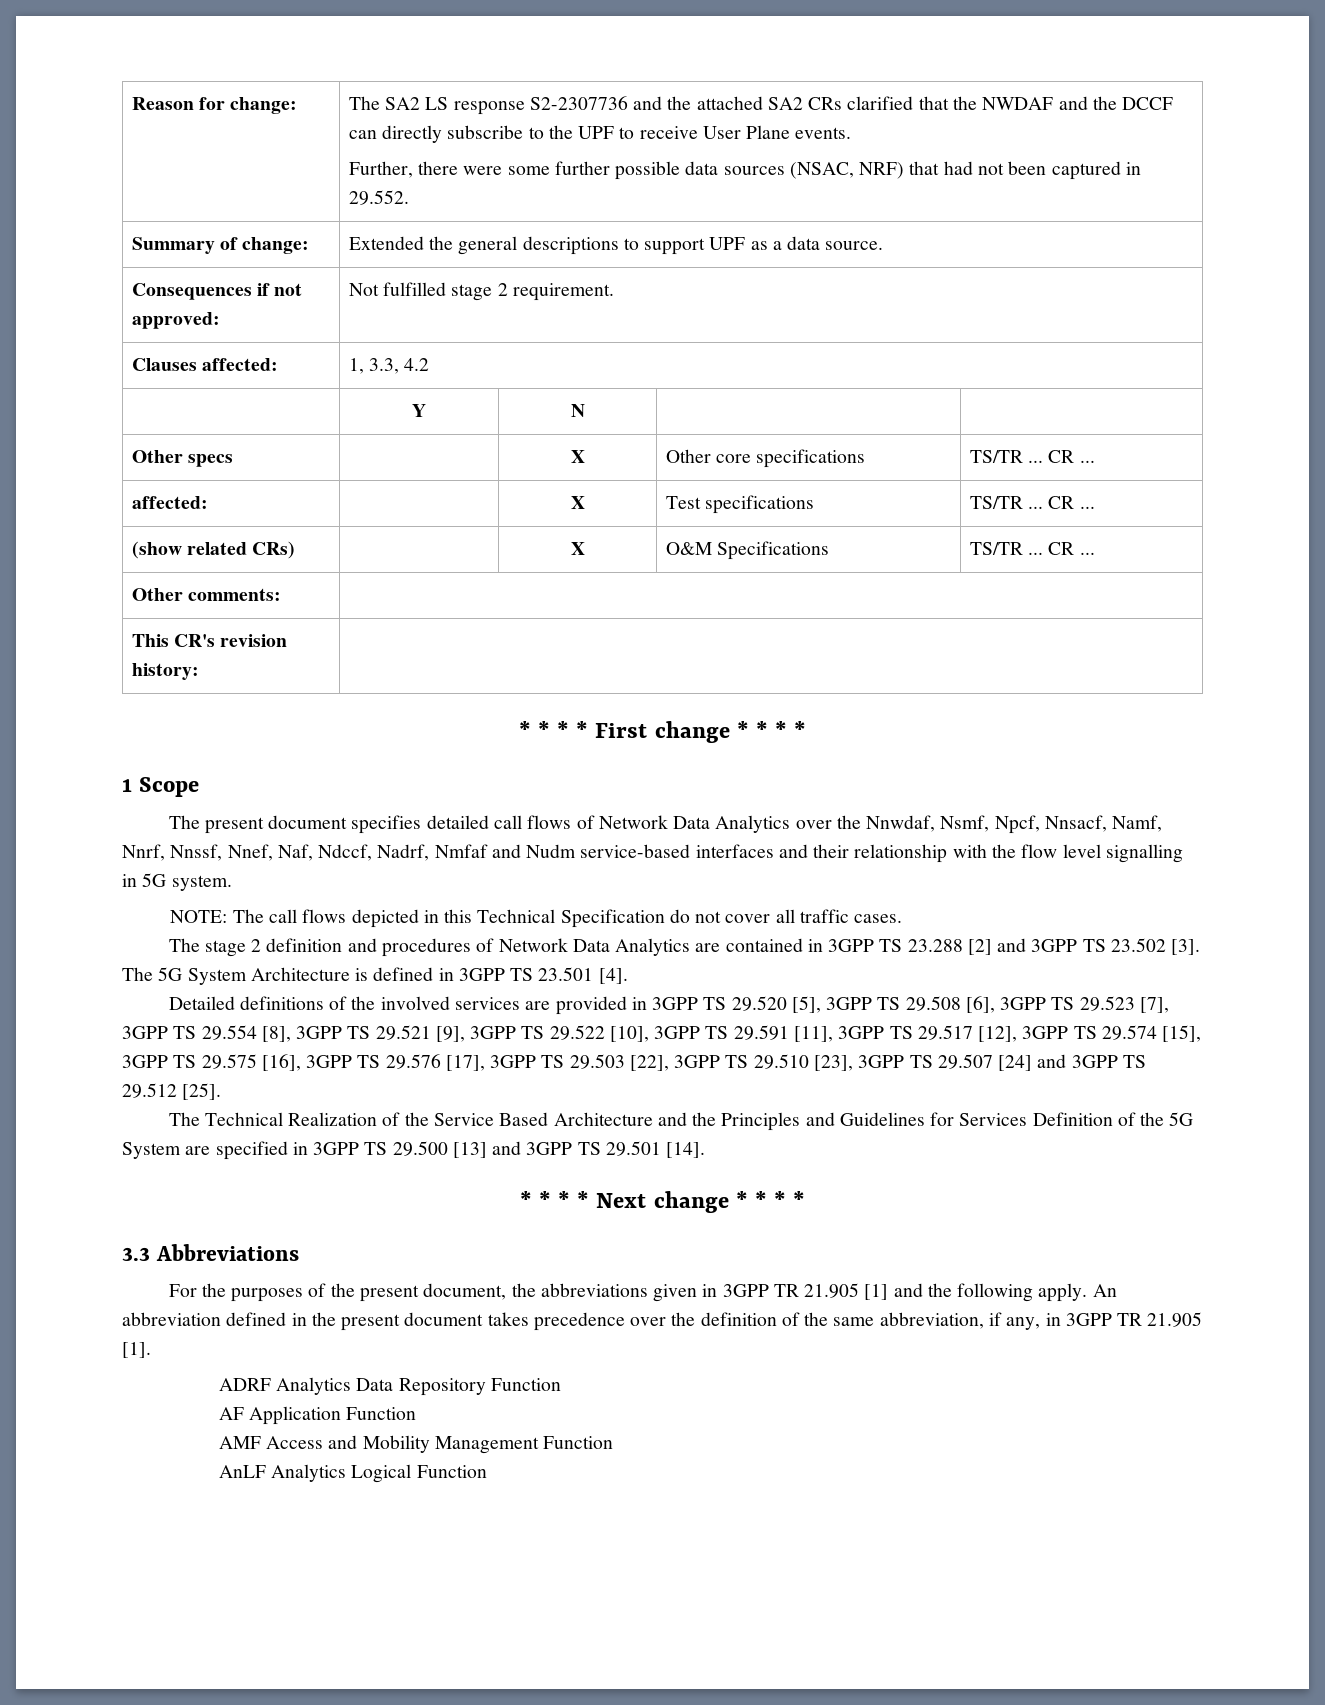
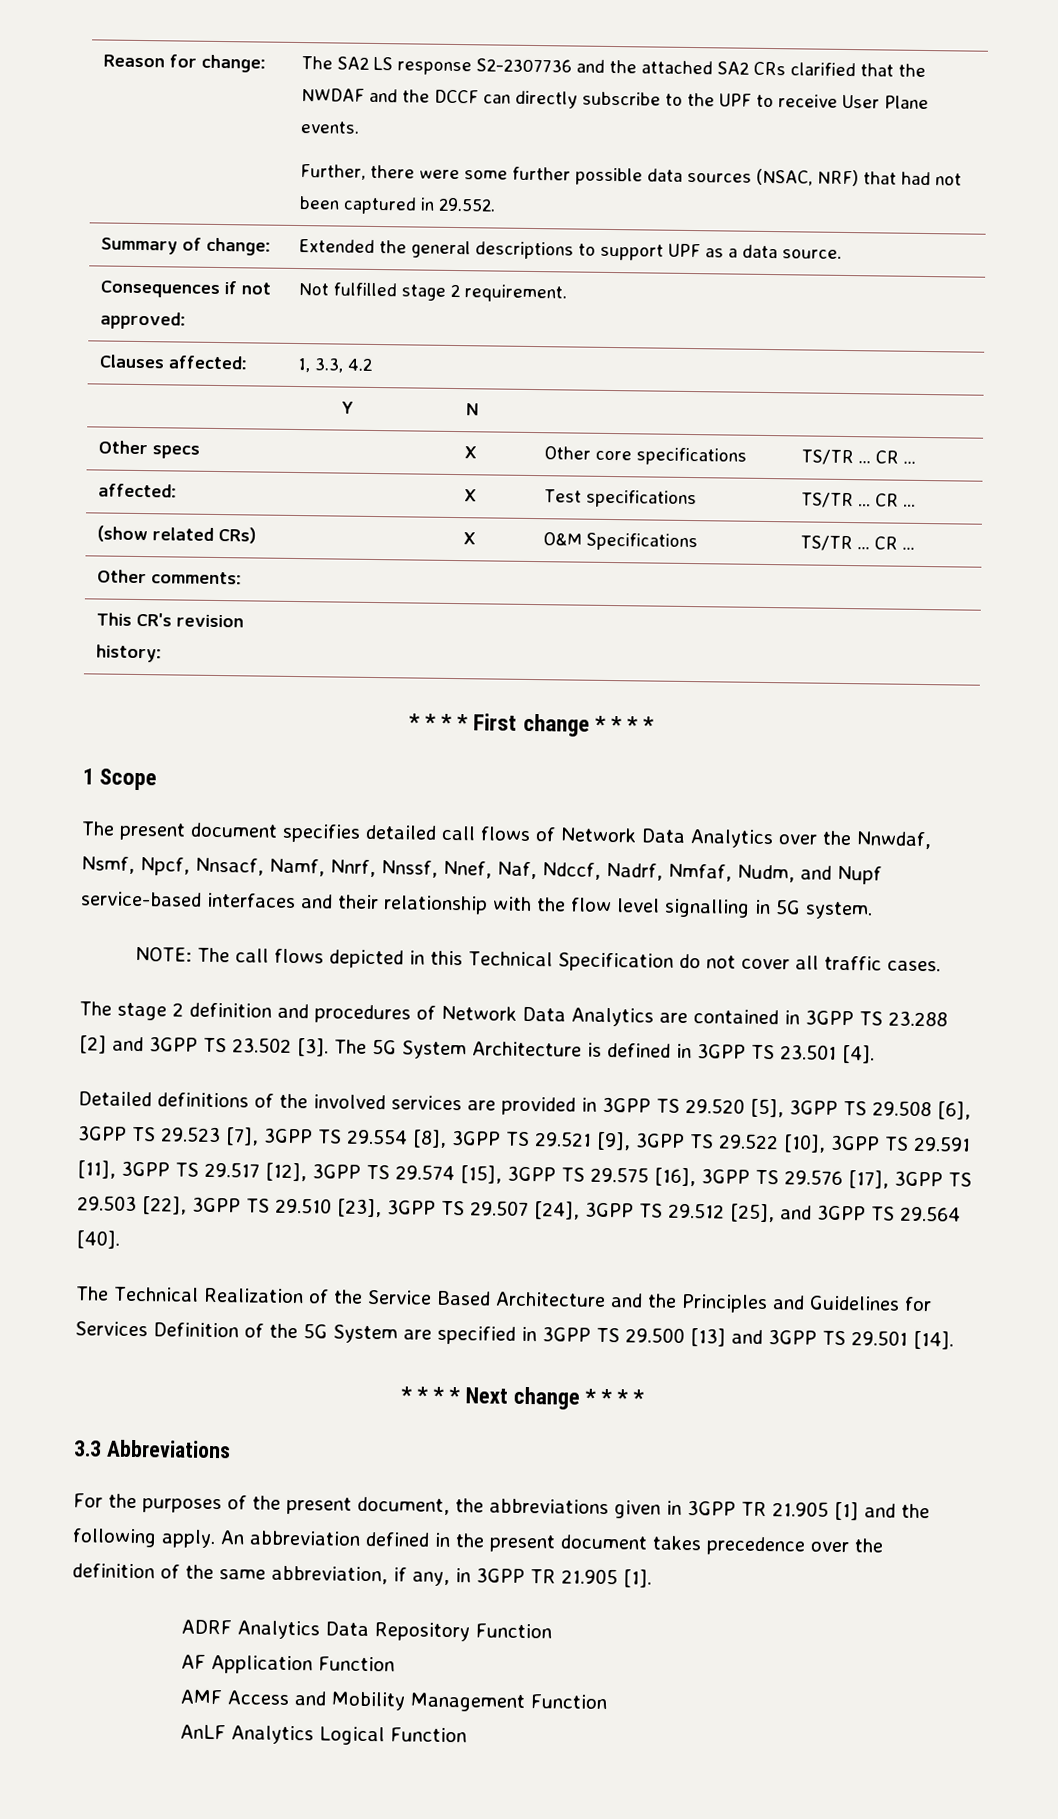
- The present document specifies detailed call flows of Network Data Analytics over the Nnwdaf, Nsmf, Npcf, Nnsacf, Namf, Nnrf, Nnssf, Nnef, Naf, Ndccf, Nadrf, Nmfaf and Nudm service-based interfaces and their relationship with the flow level signalling in 5G system.
+ The present document specifies detailed call flows of Network Data Analytics over the Nnwdaf, Nsmf, Npcf, Nnsacf, Namf, Nnrf, Nnssf, Nnef, Naf, Ndccf, Nadrf, Nmfaf, Nudm, and Nupf service-based interfaces and their relationship with the flow level signalling in 5G system.
- Detailed definitions of the involved services are provided in 3GPP TS 29.520 [5], 3GPP TS 29.508 [6], 3GPP TS 29.523 [7], 3GPP TS 29.554 [8], 3GPP TS 29.521 [9], 3GPP TS 29.522 [10], 3GPP TS 29.591 [11], 3GPP TS 29.517 [12], 3GPP TS 29.574 [15], 3GPP TS 29.575 [16], 3GPP TS 29.576 [17], 3GPP TS 29.503 [22], 3GPP TS 29.510 [23], 3GPP TS 29.507 [24] and 3GPP TS 29.512 [25].
+ Detailed definitions of the involved services are provided in 3GPP TS 29.520 [5], 3GPP TS 29.508 [6], 3GPP TS 29.523 [7], 3GPP TS 29.554 [8], 3GPP TS 29.521 [9], 3GPP TS 29.522 [10], 3GPP TS 29.591 [11], 3GPP TS 29.517 [12], 3GPP TS 29.574 [15], 3GPP TS 29.575 [16], 3GPP TS 29.576 [17], 3GPP TS 29.503 [22], 3GPP TS 29.510 [23], 3GPP TS 29.507 [24], 3GPP TS 29.512 [25], and 3GPP TS 29.564 [40].

